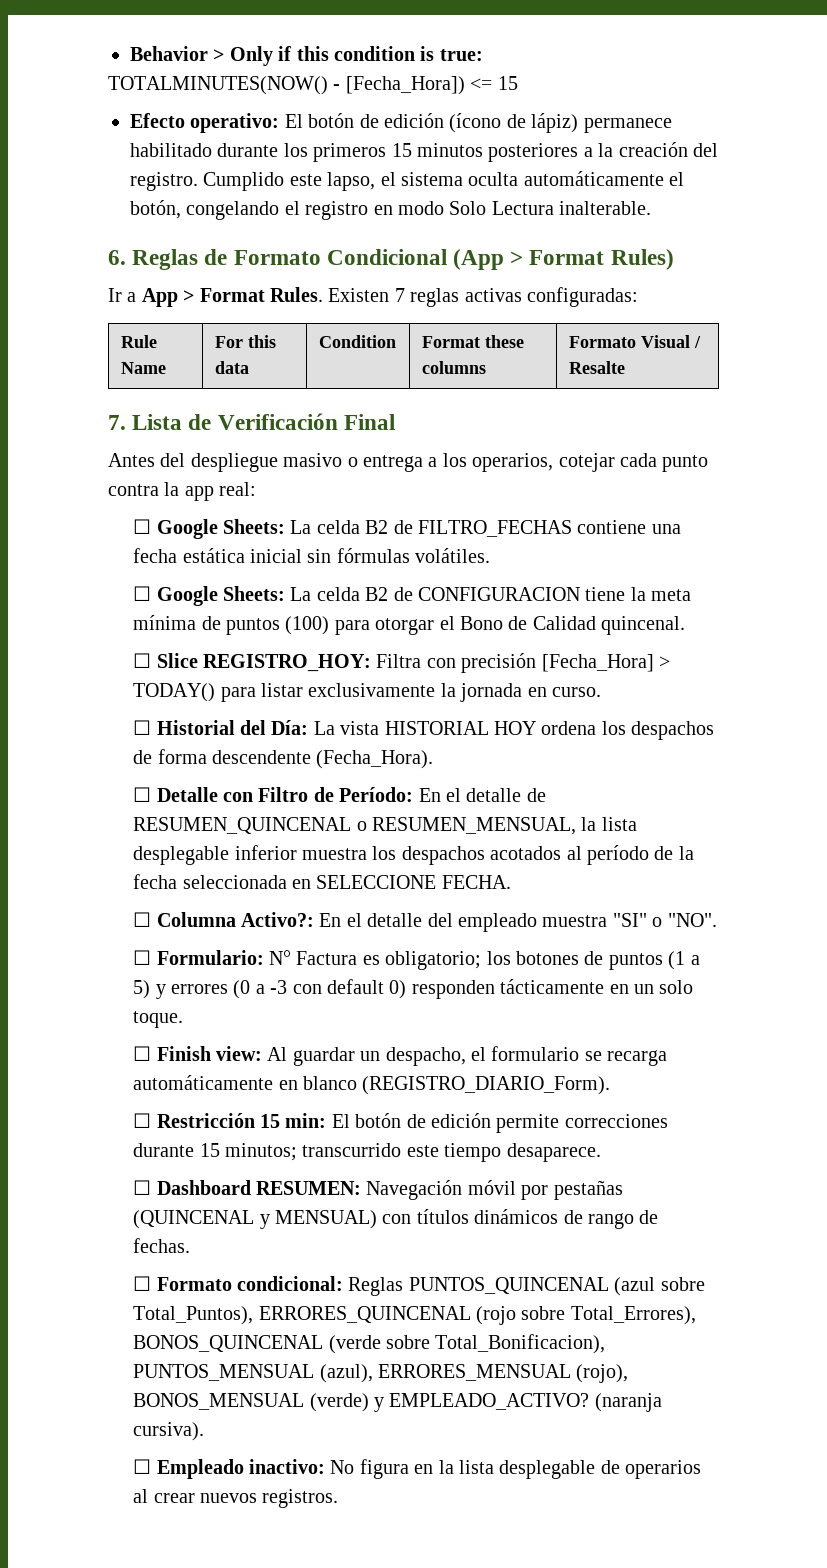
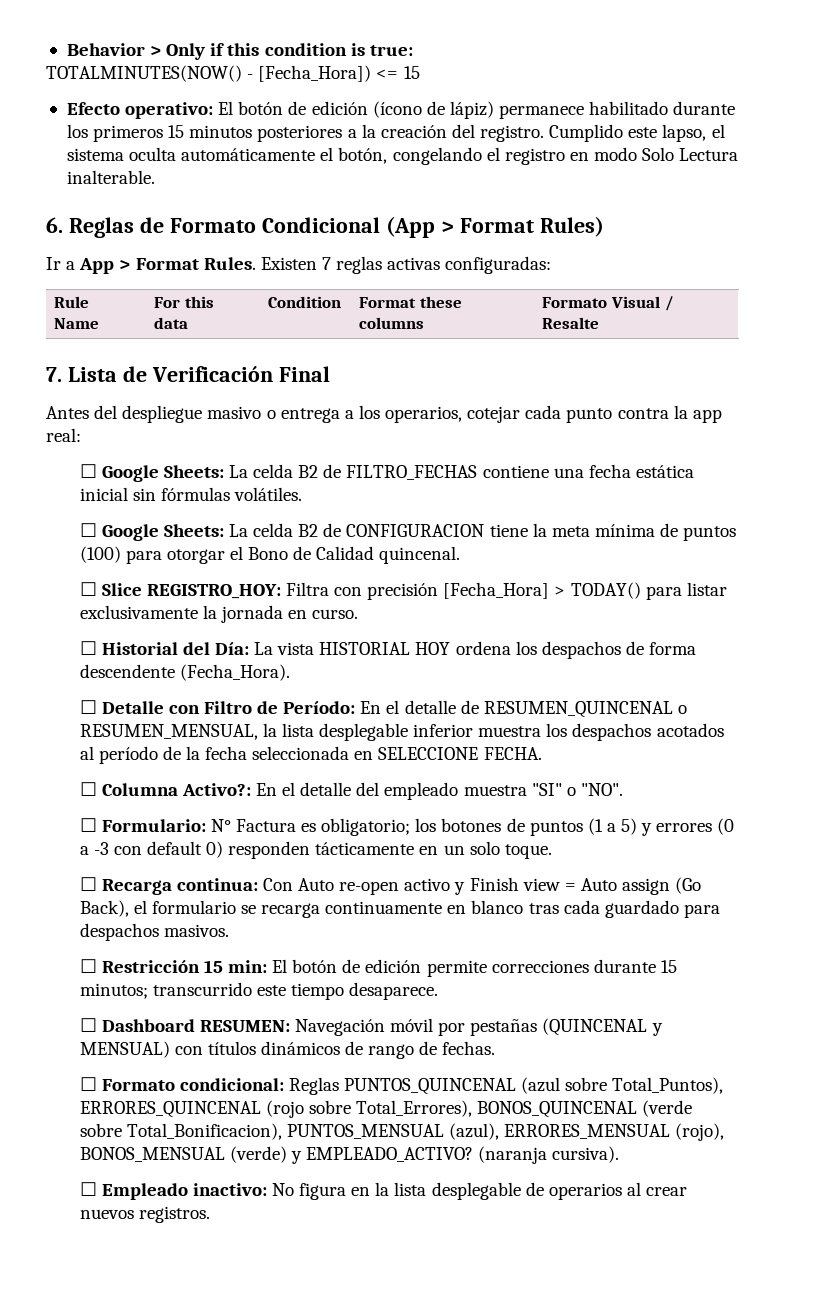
- ☐ Finish view: Al guardar un despacho, el formulario se recarga automáticamente en blanco (REGISTRO_DIARIO_Form).
+ ☐ Recarga continua: Con Auto re-open activo y Finish view = Auto assign (Go Back), el formulario se recarga continuamente en blanco tras cada guardado para despachos masivos.

